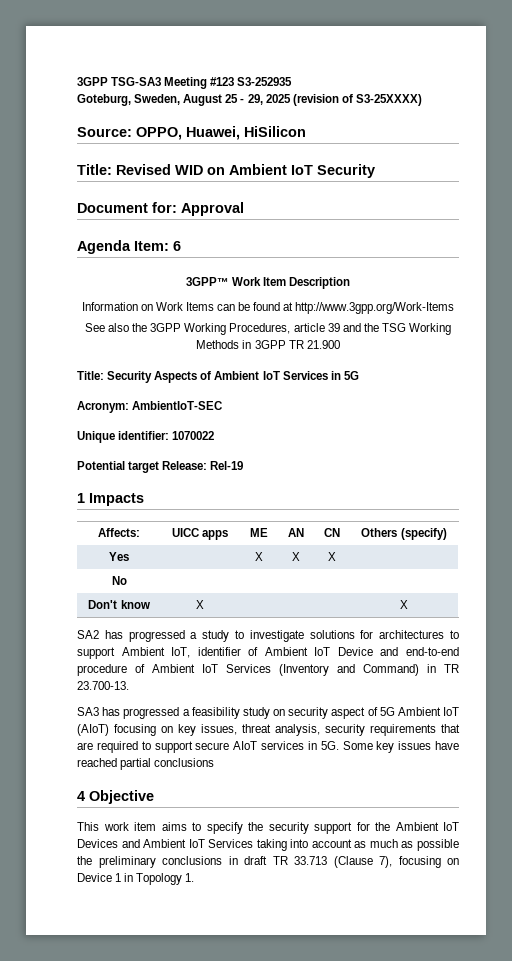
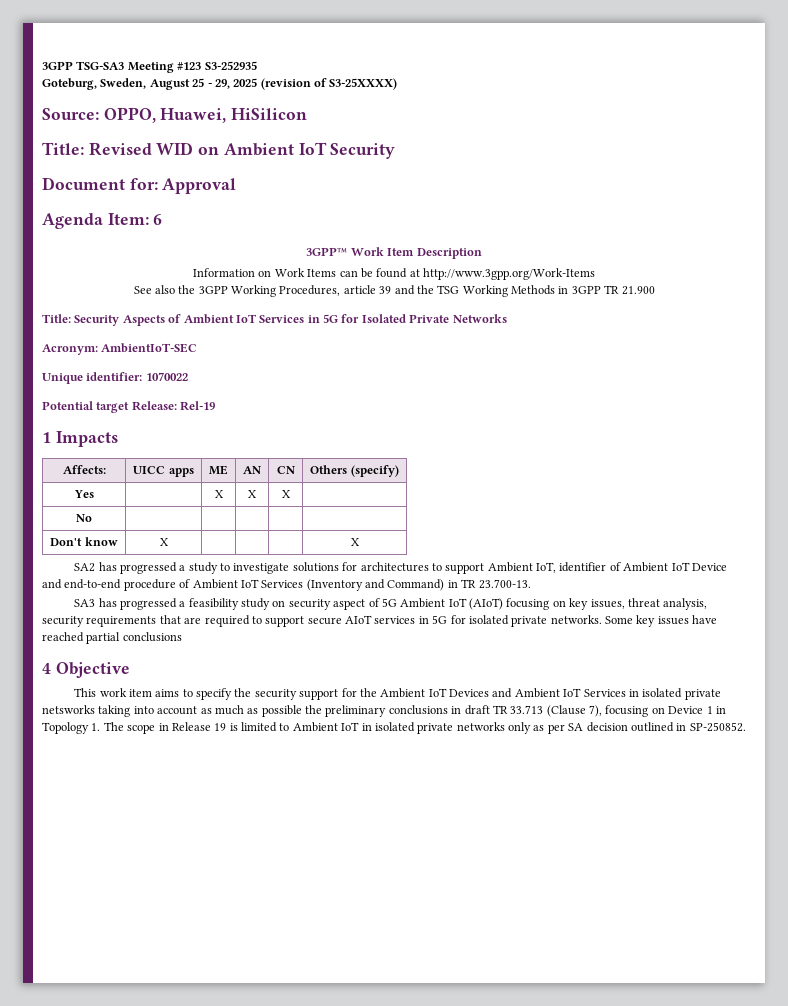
- Title: Security Aspects of Ambient IoT Services in 5G
+ Title: Security Aspects of Ambient IoT Services in 5G for Isolated Private Networks
- SA3 has progressed a feasibility study on security aspect of 5G Ambient IoT (AIoT) focusing on key issues, threat analysis, security requirements that are required to support secure AIoT services in 5G.
+ SA3 has progressed a feasibility study on security aspect of 5G Ambient IoT (AIoT) focusing on key issues, threat analysis, security requirements that are required to support secure AIoT services in 5G for isolated private networks.
- This work item aims to specify the security support for the Ambient IoT Devices and Ambient IoT Services taking into account as much as possible the preliminary conclusions in draft TR 33.713 (Clause 7), focusing on Device 1 in Topology 1.
+ This work item aims to specify the security support for the Ambient IoT Devices and Ambient IoT Services in isolated private netsworks taking into account as much as possible the preliminary conclusions in draft TR 33.713 (Clause 7), focusing on Device 1 in Topology 1. The scope in Release 19 is limited to Ambient IoT in isolated private networks only as per SA decision outlined in SP-250852.

